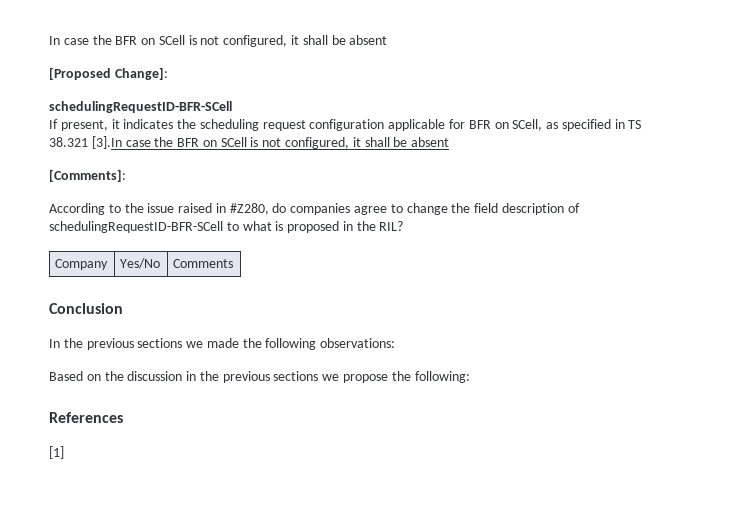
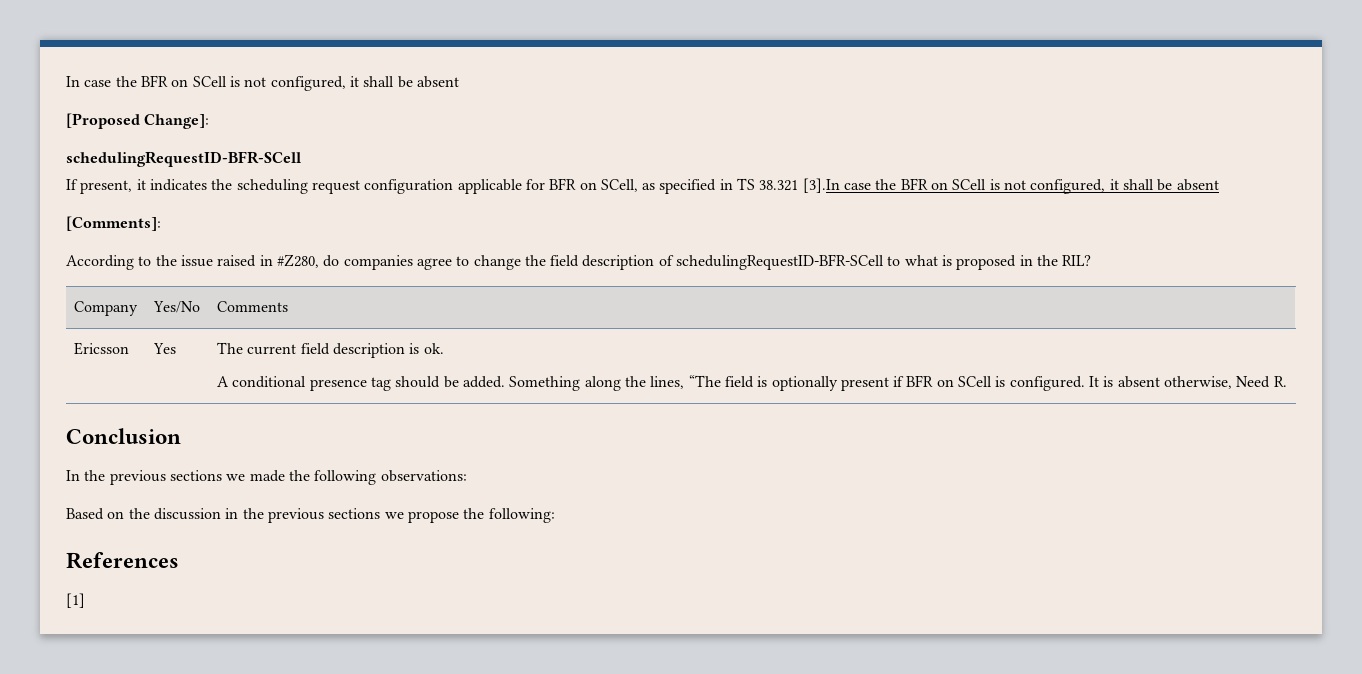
+ Ericsson | Yes | The current field description is ok.
+ A conditional presence tag should be added. Something along the lines, “The field is optionally present if BFR on SCell is configured. It is absent otherwise, Need R.

